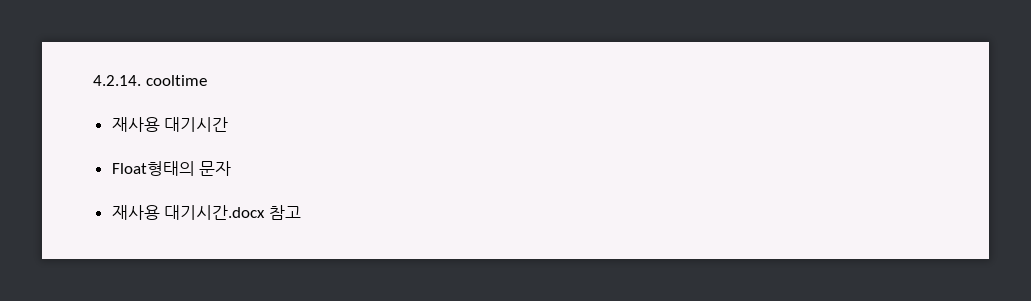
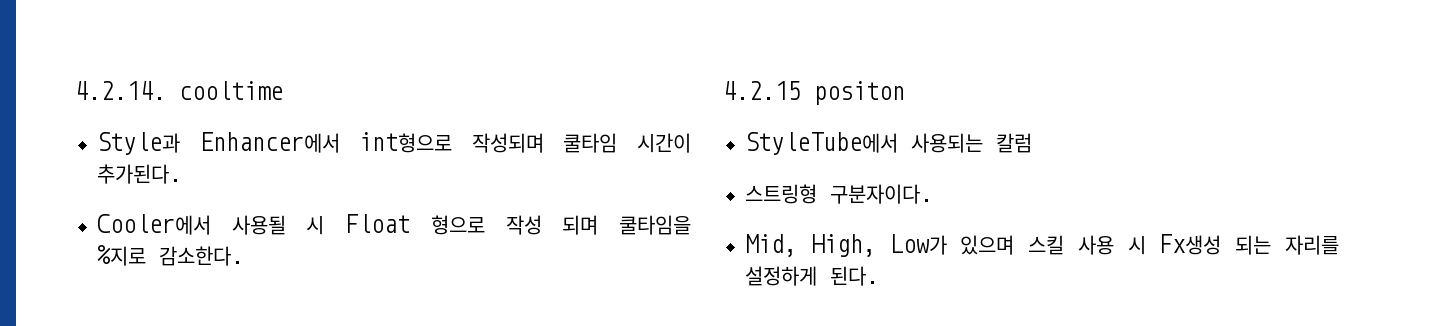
- 재사용 대기시간
- Float형태의 문자
- 재사용 대기시간.docx 참고
+ Style과 Enhancer에서 int형으로 작성되며 쿨타임 시간이 추가된다.
+ Cooler에서 사용될 시 Float 형으로 작성 되며 쿨타임을 %지로 감소한다.
+ 4.2.15 positon
+ StyleTube에서 사용되는 칼럼
+ 스트링형 구분자이다.
+ Mid, High, Low가 있으며 스킬 사용 시 Fx생성 되는 자리를 설정하게 된다.

